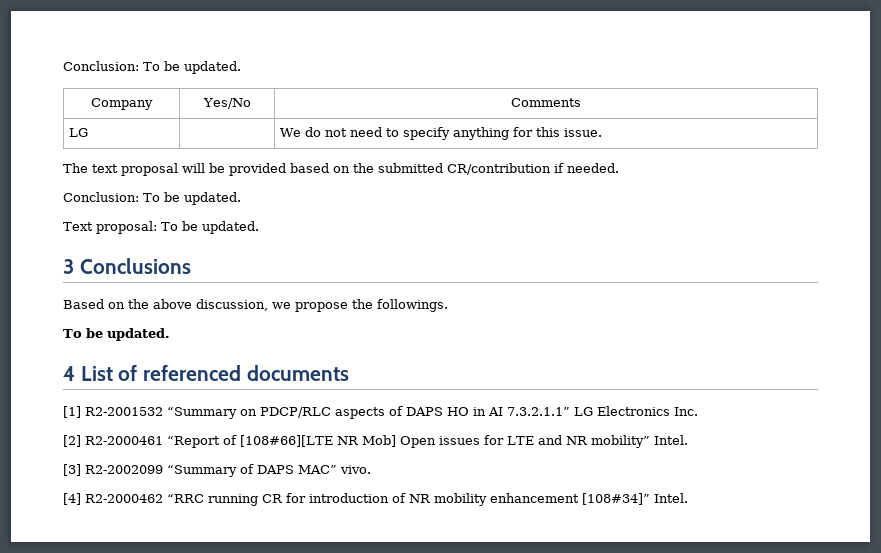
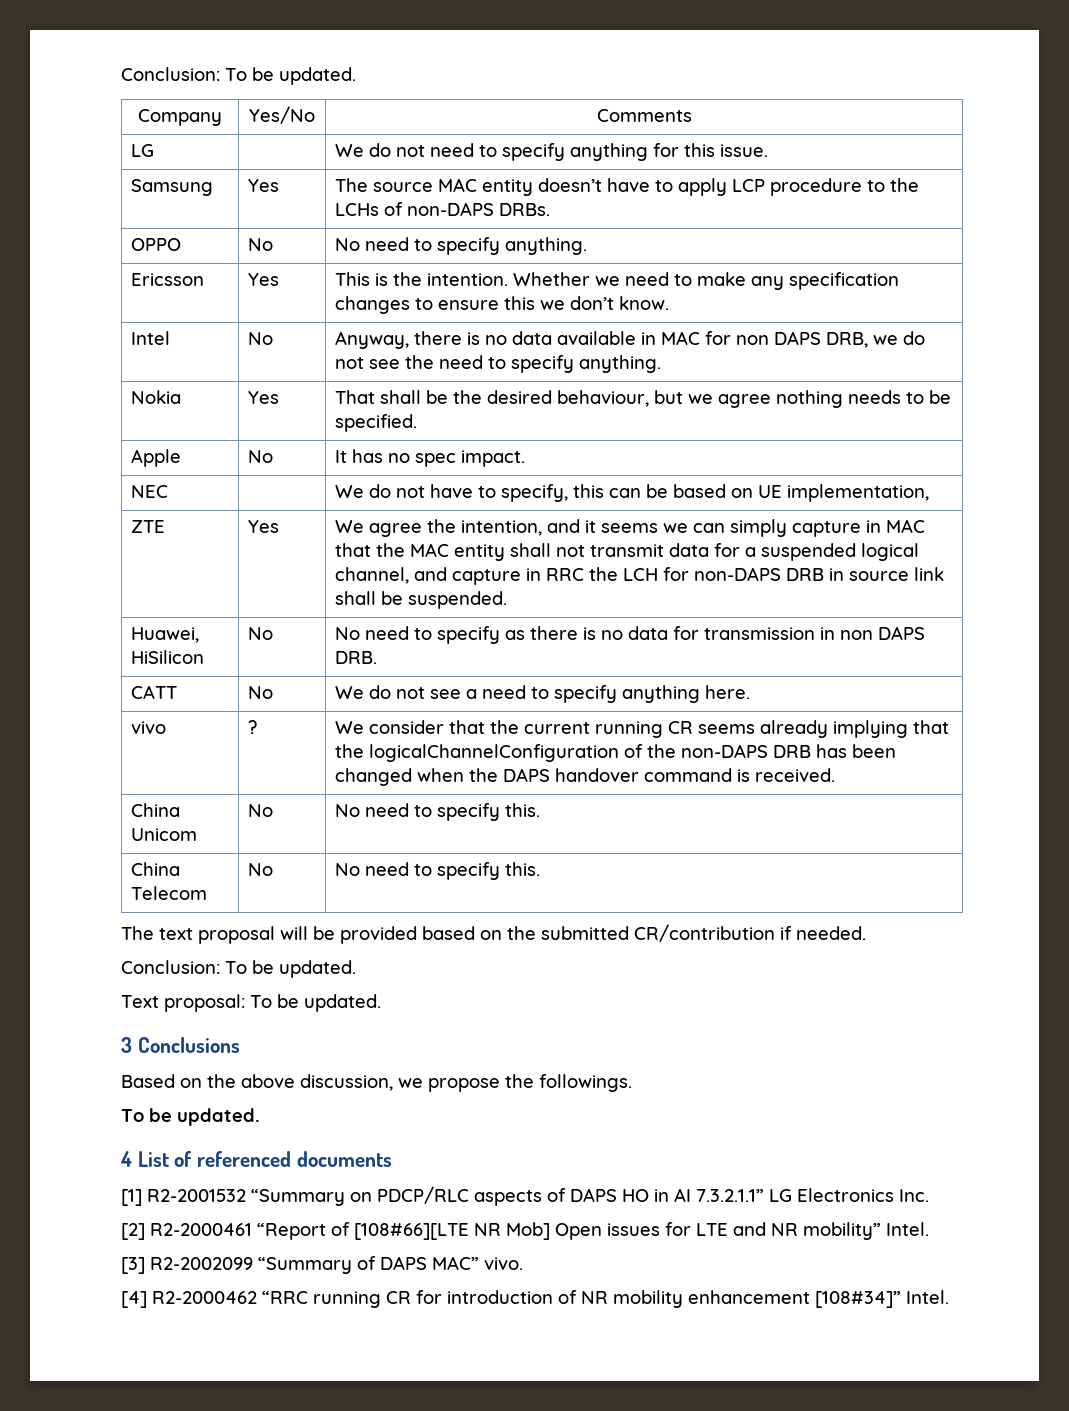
+ Samsung | Yes | The source MAC entity doesn’t have to apply LCP procedure to the LCHs of non-DAPS DRBs.
+ OPPO | No | No need to specify anything.
+ Ericsson | Yes | This is the intention. Whether we need to make any specification changes to ensure this we don’t know.
+ Intel | No | Anyway, there is no data available in MAC for non DAPS DRB, we do not see the need to specify anything.
+ Nokia | Yes | That shall be the desired behaviour, but we agree nothing needs to be specified.
+ Apple | No | It has no spec impact.
+ NEC | | We do not have to specify, this can be based on UE implementation,
+ ZTE | Yes | We agree the intention, and it seems we can simply capture in MAC that the MAC entity shall not transmit data for a suspended logical channel, and capture in RRC the LCH for non-DAPS DRB in source link shall be suspended.
+ Huawei, HiSilicon | No | No need to specify as there is no data for transmission in non DAPS DRB.
+ CATT | No | We do not see a need to specify anything here.
+ vivo | ? | We consider that the current running CR seems already implying that the logicalChannelConfiguration of the non-DAPS DRB has been changed when the DAPS handover command is received.
+ China Unicom | No | No need to specify this.
+ China Telecom | No | No need to specify this.

